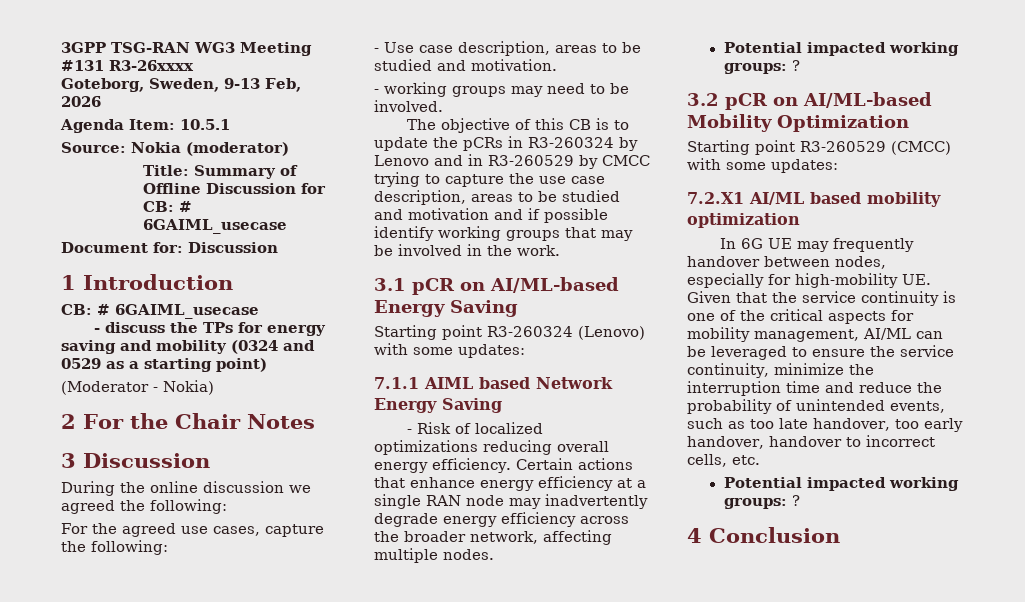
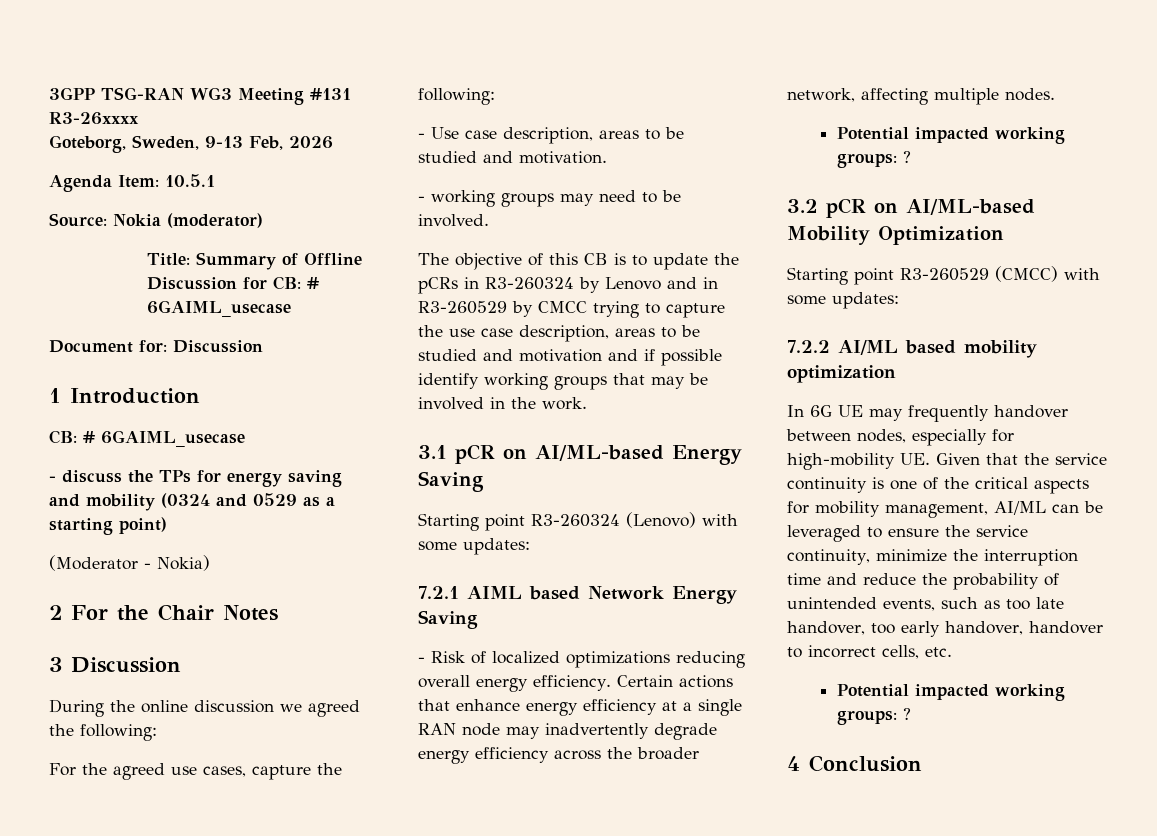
- 7.1.1 AIML based Network Energy Saving
+ 7.2.1 AIML based Network Energy Saving
- 7.2.X1 AI/ML based mobility optimization
+ 7.2.2 AI/ML based mobility optimization

